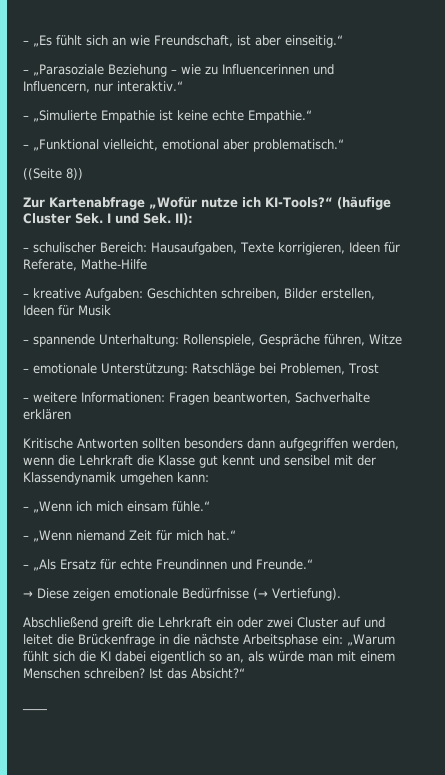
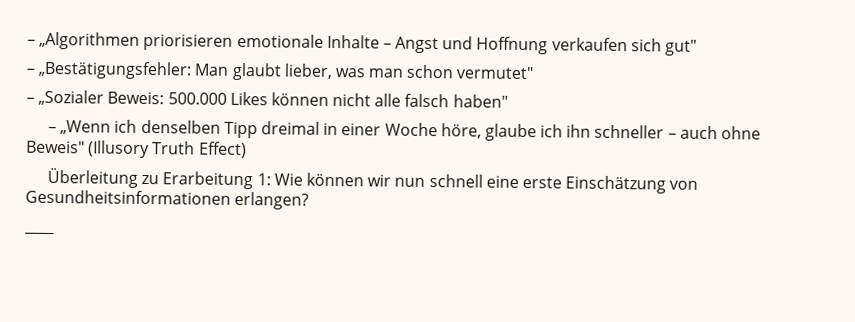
- – „Es fühlt sich an wie Freundschaft, ist aber einseitig.“
- – „Parasoziale Beziehung – wie zu Influencerinnen und Influencern, nur interaktiv.“
- – „Simulierte Empathie ist keine echte Empathie.“
- – „Funktional vielleicht, emotional aber problematisch.“
- ((Seite 8))
- Zur Kartenabfrage „Wofür nutze ich KI-Tools?“ (häufige Cluster Sek. I und Sek. II):
- – schulischer Bereich: Hausaufgaben, Texte korrigieren, Ideen für Referate, Mathe-Hilfe
- – kreative Aufgaben: Geschichten schreiben, Bilder erstellen, Ideen für Musik
- – spannende Unterhaltung: Rollenspiele, Gespräche führen, Witze
- – emotionale Unterstützung: Ratschläge bei Problemen, Trost
- – weitere Informationen: Fragen beantworten, Sachverhalte erklären
- Kritische Antworten sollten besonders dann aufgegriffen werden, wenn die Lehrkraft die Klasse gut kennt und sensibel mit der Klassendynamik umgehen kann:
- – „Wenn ich mich einsam fühle.“
- – „Wenn niemand Zeit für mich hat.“
- – „Als Ersatz für echte Freundinnen und Freunde.“
- → Diese zeigen emotionale Bedürfnisse (→ Vertiefung).
- Abschließend greift die Lehrkraft ein oder zwei Cluster auf und leitet die Brückenfrage in die nächste Arbeitsphase ein: „Warum fühlt sich die KI dabei eigentlich so an, als würde man mit einem Menschen schreiben? Ist das Absicht?“
+ – „Algorithmen priorisieren emotionale Inhalte – Angst und Hoffnung verkaufen sich gut"
+ – „Bestätigungsfehler: Man glaubt lieber, was man schon vermutet"
+ – „Sozialer Beweis: 500.000 Likes können nicht alle falsch haben"
+ – „Wenn ich denselben Tipp dreimal in einer Woche höre, glaube ich ihn schneller – auch ohne Beweis" (Illusory Truth Effect)
+ Überleitung zu Erarbeitung 1: Wie können wir nun schnell eine erste Einschätzung von Gesundheitsinformationen erlangen?

